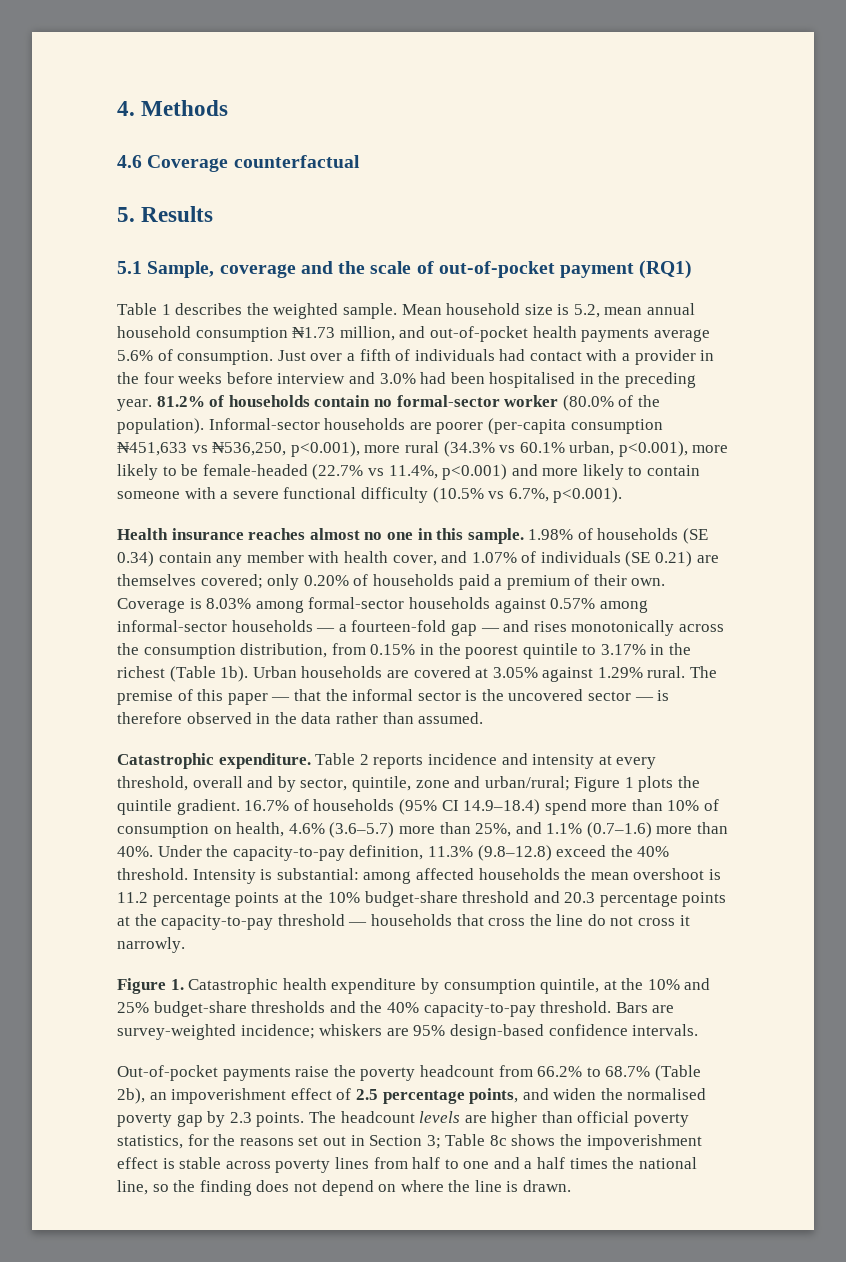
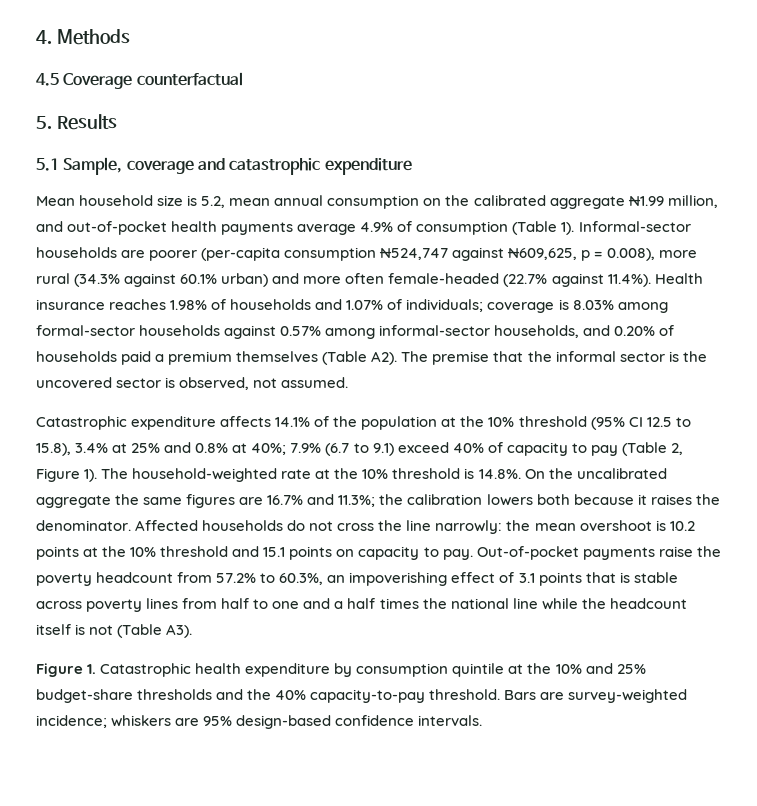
- 4.6 Coverage counterfactual
+ 4.5 Coverage counterfactual
- 5.1 Sample, coverage and the scale of out-of-pocket payment (RQ1)
- Table 1 describes the weighted sample. Mean household size is 5.2, mean annual household consumption ₦1.73 million, and out-of-pocket health payments average 5.6% of consumption. Just over a fifth of individuals had contact with a provider in the four weeks before interview and 3.0% had been hospitalised in the preceding year. 81.2% of households contain no formal-sector worker (80.0% of the population).
+ 5.1 Sample, coverage and catastrophic expenditure
+ Mean household size is 5.2, mean annual consumption on the calibrated aggregate ₦1.99 million, and out-of-pocket health payments average 4.9% of consumption (Table 1).
- Informal-sector households are poorer (per-capita consumption ₦451,633 vs ₦536,250, p<0.001), more rural (34.3% vs 60.1% urban, p<0.001), more likely to be female-headed (22.7% vs 11.4%, p<0.001) and more likely to contain someone with a severe functional difficulty (10.5% vs 6.7%, p<0.001).
- Health insurance reaches almost no one in this sample. 1.98% of households (SE 0.34) contain any member with health cover, and 1.07% of individuals (SE 0.21) are themselves covered; only 0.20% of households paid a premium of their own. Coverage is 8.03% among formal-sector households against 0.57% among informal-sector households — a fourteen-fold gap — and rises monotonically across the consumption distribution, from 0.15% in the poorest quintile to 3.17% in the richest (Table 1b). Urban households are covered at 3.05% against 1.29% rural. The premise of this paper — that the informal sector is the uncovered sector — is therefore observed in the data rather than assumed.
- Catastrophic expenditure. Table 2 reports incidence and intensity at every threshold, overall and by sector, quintile, zone and urban/rural; Figure 1 plots the quintile gradient. 16.7% of households (95% CI 14.9–18.4) spend more than 10% of consumption on health, 4.6% (3.6–5.7) more than 25%, and 1.1% (0.7–1.6) more than 40%. Under the capacity-to-pay definition, 11.3% (9.8–12.8) exceed the 40% threshold. Intensity is substantial: among affected households the mean overshoot is 11.2 percentage points at the 10% budget-share threshold and 20.3 percentage points at the capacity-to-pay threshold — households that cross the line do not cross it narrowly.
+ Informal-sector households are poorer (per-capita consumption ₦524,747 against ₦609,625, p = 0.008), more rural (34.3% against 60.1% urban) and more often female-headed (22.7% against 11.4%). Health insurance reaches 1.98% of households and 1.07% of individuals; coverage is 8.03% among formal-sector households against 0.57% among informal-sector households, and 0.20% of households paid a premium themselves (Table A2). The premise that the informal sector is the uncovered sector is observed, not assumed.
+ Catastrophic expenditure affects 14.1% of the population at the 10% threshold (95% CI 12.5 to 15.8), 3.4% at 25% and 0.8% at 40%; 7.9% (6.7 to 9.1) exceed 40% of capacity to pay (Table 2, Figure 1). The household-weighted rate at the 10% threshold is 14.8%. On the uncalibrated aggregate the same figures are 16.7% and 11.3%; the calibration lowers both because it raises the denominator. Affected households do not cross the line narrowly: the mean overshoot is 10.2 points at the 10% threshold and 15.1 points on capacity to pay. Out-of-pocket payments raise the poverty headcount from 57.2% to 60.3%, an impoverishing effect of 3.1 points that is stable across poverty lines from half to one and a half times the national line while the headcount itself is not (Table A3).
- Figure 1. Catastrophic health expenditure by consumption quintile, at the 10% and 25% budget-share thresholds and the 40% capacity-to-pay threshold.
+ Figure 1. Catastrophic health expenditure by consumption quintile at the 10% and 25% budget-share thresholds and the 40% capacity-to-pay threshold.
- Out-of-pocket payments raise the poverty headcount from 66.2% to 68.7% (Table 2b), an impoverishment effect of 2.5 percentage points, and widen the normalised poverty gap by 2.3 points. The headcount levels are higher than official poverty statistics, for the reasons set out in Section 3; Table 8c shows the impoverishment effect is stable across poverty lines from half to one and a half times the national line, so the finding does not depend on where the line is drawn.

